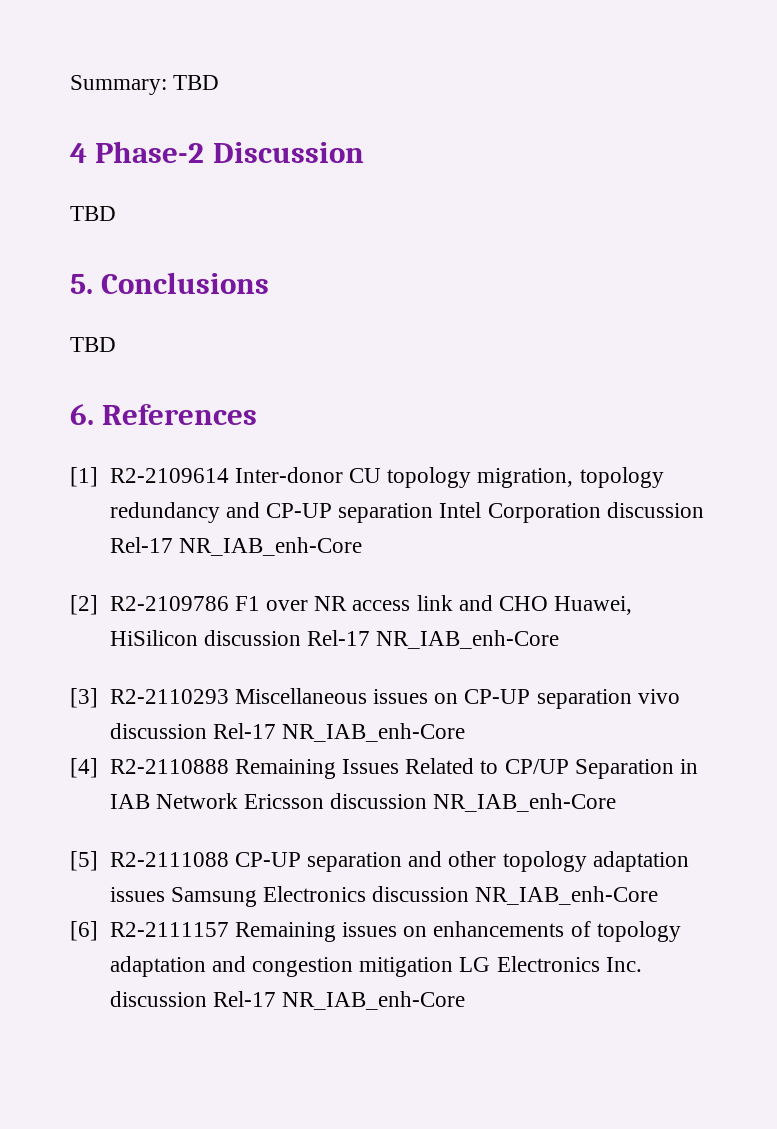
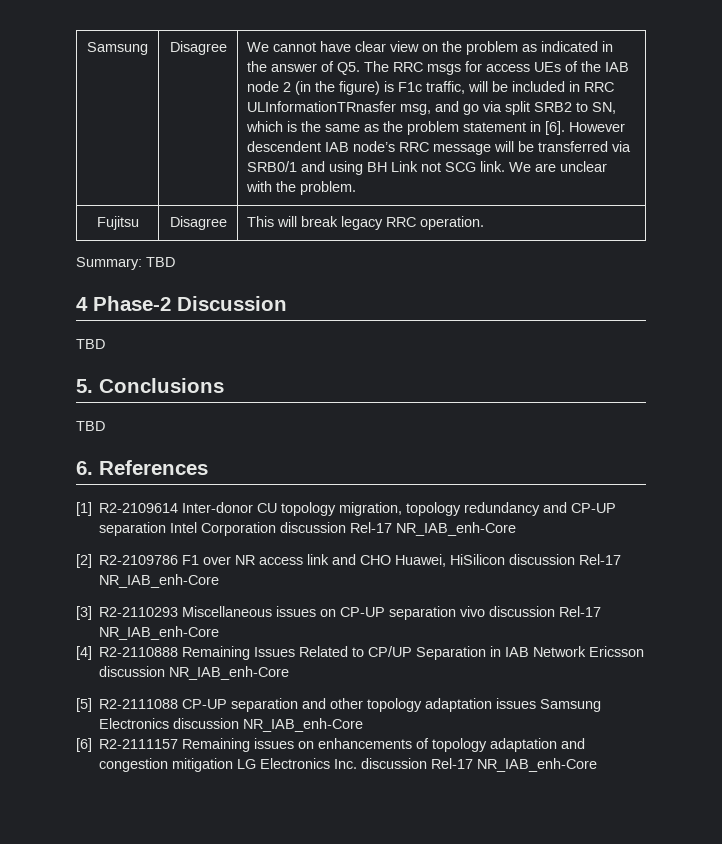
+ Samsung | Disagree | We cannot have clear view on the problem as indicated in the answer of Q5. The RRC msgs for access UEs of the IAB node 2 (in the figure) is F1c traffic, will be included in RRC ULInformationTRnasfer msg, and go via split SRB2 to SN, which is the same as the problem statement in [6]. However descendent IAB node’s RRC message will be transferred via SRB0/1 and using BH Link not SCG link. We are unclear with the problem.
+ Fujitsu | Disagree | This will break legacy RRC operation.

